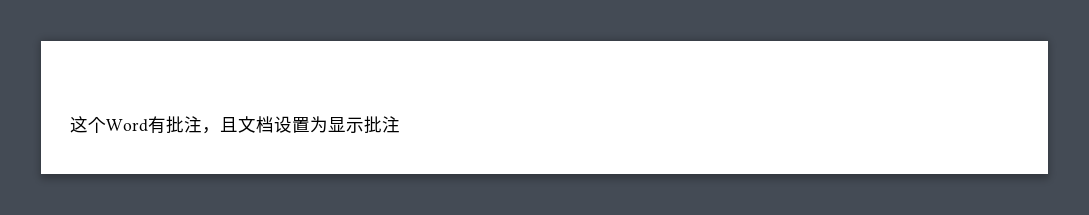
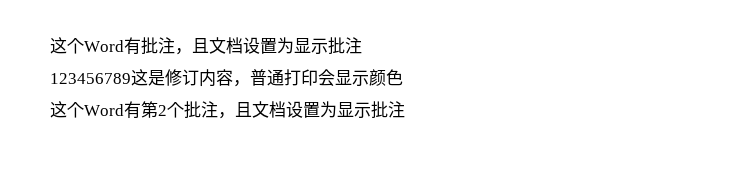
+ 123456789这是修订内容，普通打印会显示颜色
+ 这个Word有第2个批注，且文档设置为显示批注

